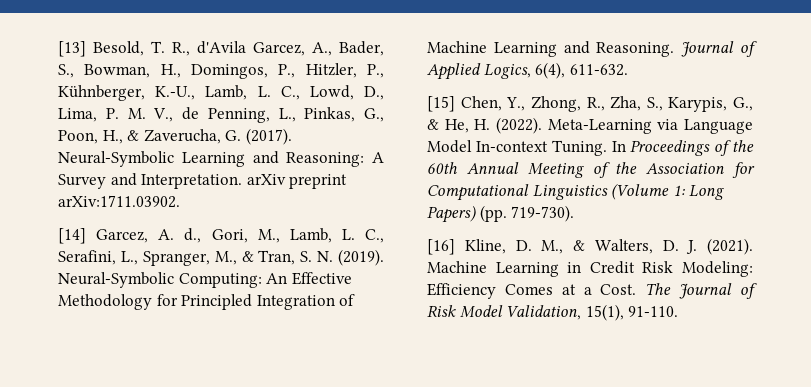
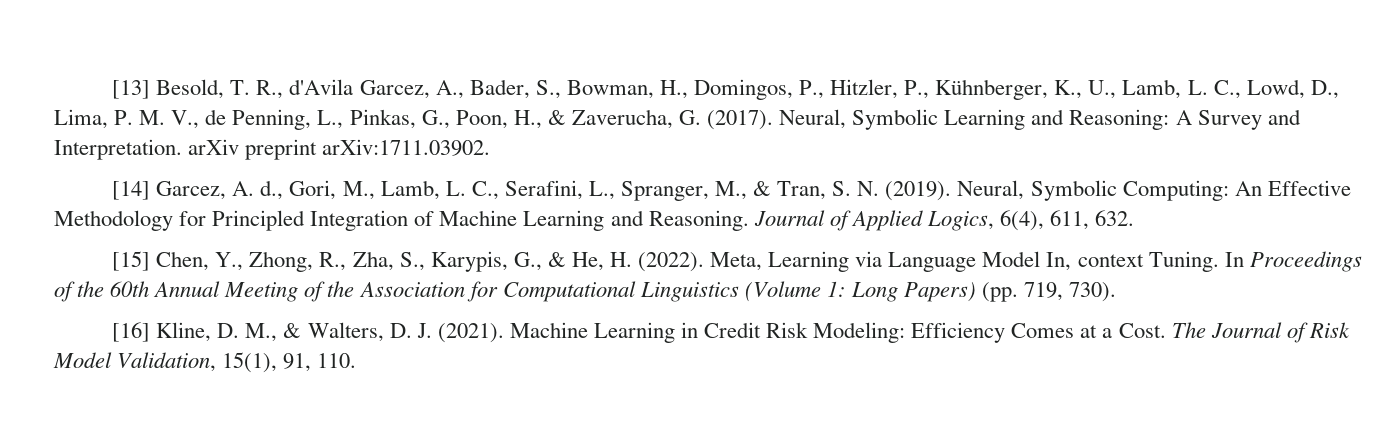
- [13] Besold, T. R., d'Avila Garcez, A., Bader, S., Bowman, H., Domingos, P., Hitzler, P., Kühnberger, K.-U., Lamb, L. C., Lowd, D., Lima, P. M. V., de Penning, L., Pinkas, G., Poon, H., & Zaverucha, G. (2017).
+ [13] Besold, T. R., d'Avila Garcez, A., Bader, S., Bowman, H., Domingos, P., Hitzler, P., Kühnberger, K., U., Lamb, L. C., Lowd, D., Lima, P. M. V., de Penning, L., Pinkas, G., Poon, H., & Zaverucha, G. (2017).
- Neural-Symbolic Learning and Reasoning: A Survey and Interpretation. arXiv preprint arXiv:1711.03902.
+ Neural, Symbolic Learning and Reasoning: A Survey and Interpretation. arXiv preprint arXiv:1711.03902.
- Neural-Symbolic Computing: An Effective Methodology for Principled Integration of Machine Learning and Reasoning.
+ Neural, Symbolic Computing: An Effective Methodology for Principled Integration of Machine Learning and Reasoning.
- Journal of Applied Logics, 6(4), 611-632.
+ Journal of Applied Logics, 6(4), 611, 632.
- Meta-Learning via Language Model In-context Tuning.
+ Meta, Learning via Language Model In, context Tuning.
- In Proceedings of the 60th Annual Meeting of the Association for Computational Linguistics (Volume 1: Long Papers) (pp. 719-730).
+ In Proceedings of the 60th Annual Meeting of the Association for Computational Linguistics (Volume 1: Long Papers) (pp. 719, 730).
- The Journal of Risk Model Validation, 15(1), 91-110.
+ The Journal of Risk Model Validation, 15(1), 91, 110.

